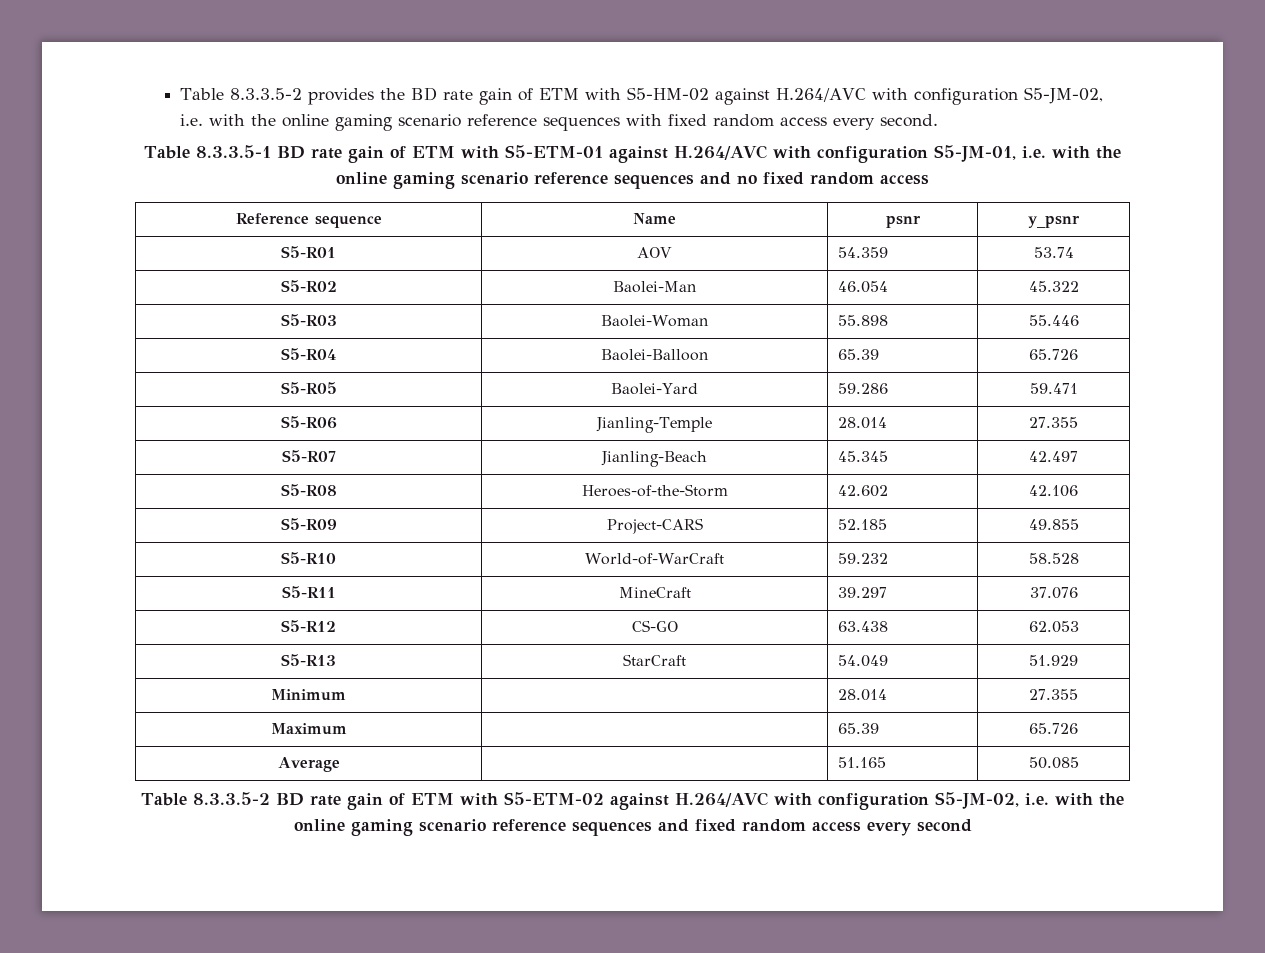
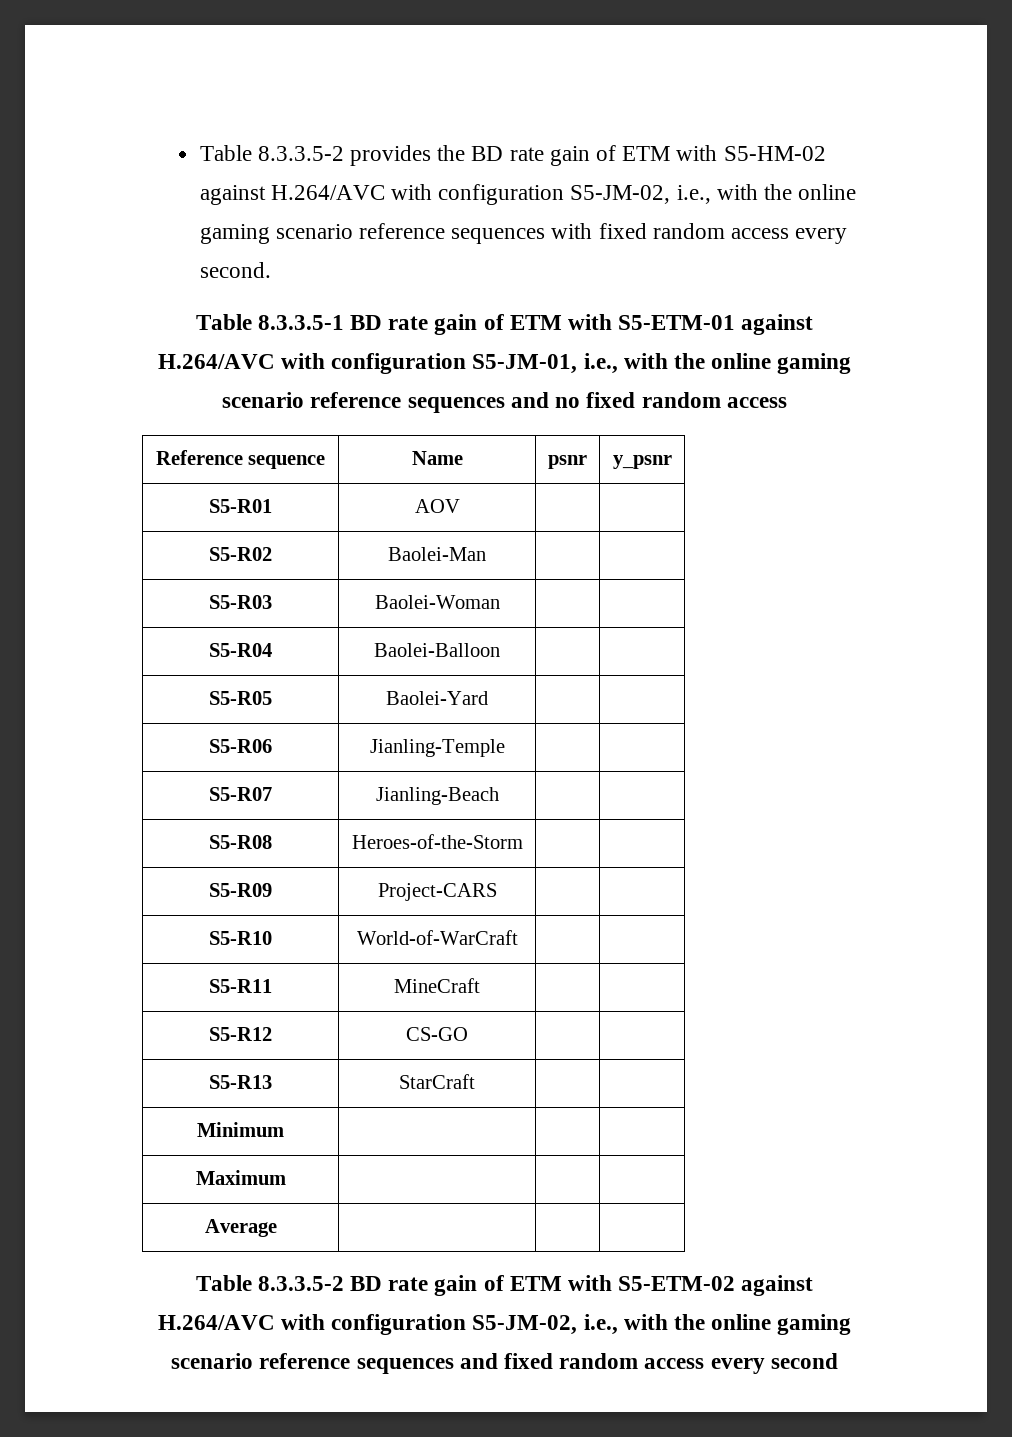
- Table 8.3.3.5-2 provides the BD rate gain of ETM with S5-HM-02 against H.264/AVC with configuration S5-JM-02, i.e. with the online gaming scenario reference sequences with fixed random access every second.
+ Table 8.3.3.5-2 provides the BD rate gain of ETM with S5-HM-02 against H.264/AVC with configuration S5-JM-02, i.e., with the online gaming scenario reference sequences with fixed random access every second.
- Table 8.3.3.5-1 BD rate gain of ETM with S5-ETM-01 against H.264/AVC with configuration S5-JM-01, i.e. with the online gaming scenario reference sequences and no fixed random access
+ Table 8.3.3.5-1 BD rate gain of ETM with S5-ETM-01 against H.264/AVC with configuration S5-JM-01, i.e., with the online gaming scenario reference sequences and no fixed random access
- S5-R01 | AOV | 54.359 | 53.74
+ S5-R01 | AOV | |
- S5-R02 | Baolei-Man | 46.054 | 45.322
+ S5-R02 | Baolei-Man | |
- S5-R03 | Baolei-Woman | 55.898 | 55.446
+ S5-R03 | Baolei-Woman | |
- S5-R04 | Baolei-Balloon | 65.39 | 65.726
+ S5-R04 | Baolei-Balloon | |
- S5-R05 | Baolei-Yard | 59.286 | 59.471
+ S5-R05 | Baolei-Yard | |
- S5-R06 | Jianling-Temple | 28.014 | 27.355
+ S5-R06 | Jianling-Temple | |
- S5-R07 | Jianling-Beach | 45.345 | 42.497
+ S5-R07 | Jianling-Beach | |
- S5-R08 | Heroes-of-the-Storm | 42.602 | 42.106
+ S5-R08 | Heroes-of-the-Storm | |
- S5-R09 | Project-CARS | 52.185 | 49.855
+ S5-R09 | Project-CARS | |
- S5-R10 | World-of-WarCraft | 59.232 | 58.528
+ S5-R10 | World-of-WarCraft | |
- S5-R11 | MineCraft | 39.297 | 37.076
+ S5-R11 | MineCraft | |
- S5-R12 | CS-GO | 63.438 | 62.053
+ S5-R12 | CS-GO | |
- S5-R13 | StarCraft | 54.049 | 51.929
+ S5-R13 | StarCraft | |
- Minimum | | 28.014 | 27.355
+ Minimum | | |
- Maximum | | 65.39 | 65.726
+ Maximum | | |
- Average | | 51.165 | 50.085
+ Average | | |
- Table 8.3.3.5-2 BD rate gain of ETM with S5-ETM-02 against H.264/AVC with configuration S5-JM-02, i.e. with the online gaming scenario reference sequences and fixed random access every second
+ Table 8.3.3.5-2 BD rate gain of ETM with S5-ETM-02 against H.264/AVC with configuration S5-JM-02, i.e., with the online gaming scenario reference sequences and fixed random access every second

